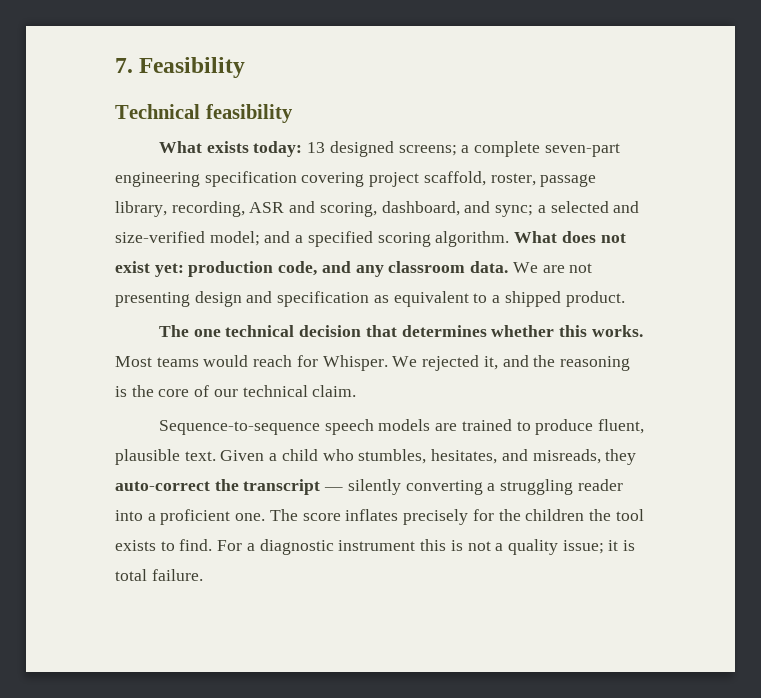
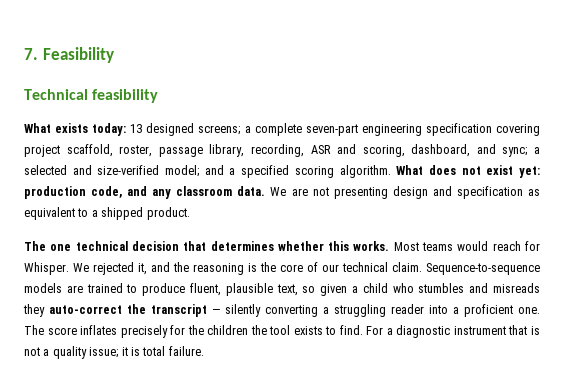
- We rejected it, and the reasoning is the core of our technical claim.
- Sequence-to-sequence speech models are trained to produce fluent, plausible text. Given a child who stumbles, hesitates, and misreads, they auto-correct the transcript — silently converting a struggling reader into a proficient one.
+ We rejected it, and the reasoning is the core of our technical claim. Sequence-to-sequence models are trained to produce fluent, plausible text, so given a child who stumbles and misreads they auto-correct the transcript — silently converting a struggling reader into a proficient one.
- For a diagnostic instrument this is not a quality issue; it is total failure.
+ For a diagnostic instrument that is not a quality issue; it is total failure.

